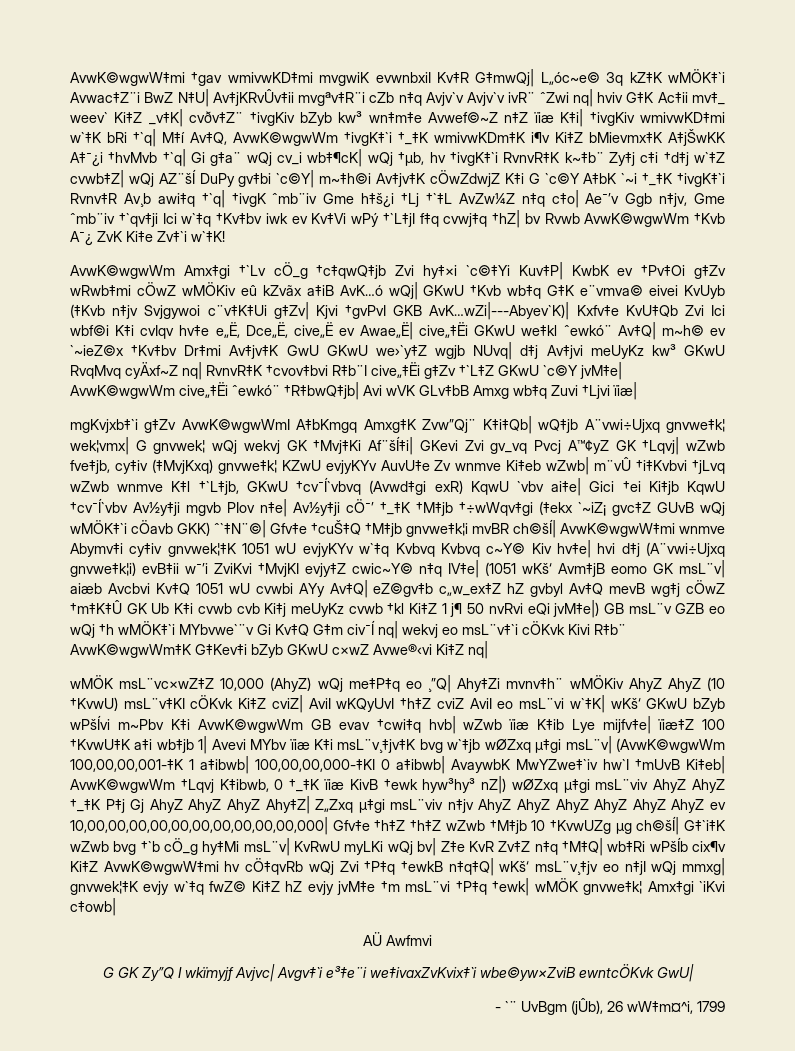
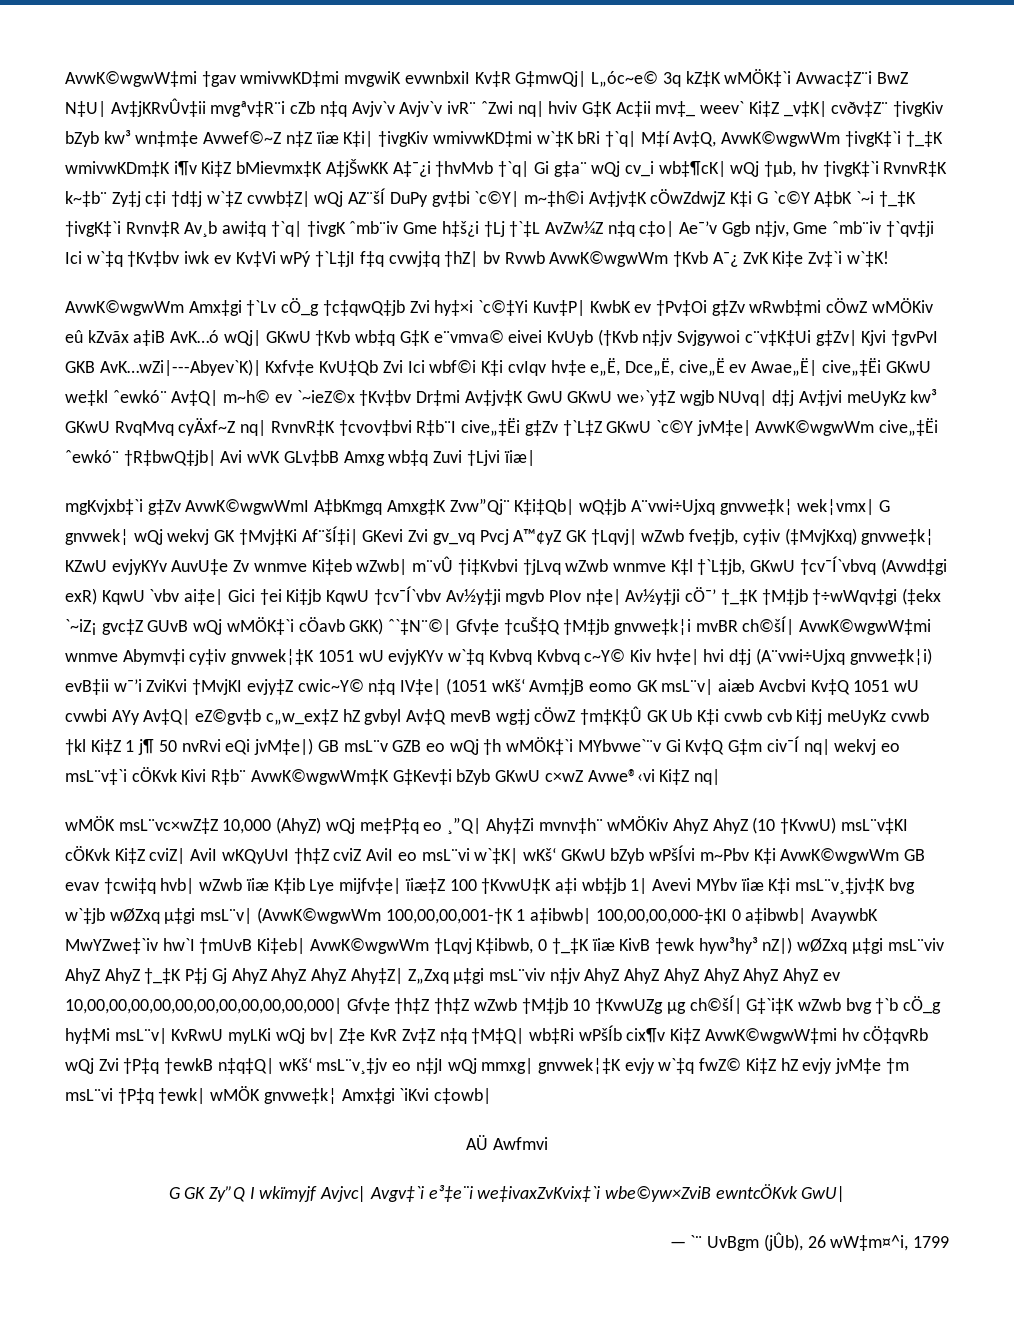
- AvwK©wgwWm Amx‡gi †`Lv cÖ_g †c‡qwQ‡jb Zvi hy‡×i `c©‡Yi Kuv‡P| KwbK ev †Pv‡Oi g‡Zv wRwb‡mi cÖwZ wMÖKiv eû kZvãx a‡iB AvK…ó wQj| GKwU †Kvb wb‡q G‡K e¨vmva© eivei KvUyb (‡Kvb n‡jv Svjgywoi c¨v‡K‡Ui g‡Zv| Kjvi †gvPvI GKB AvK…wZi|---Abyev`K)| Kxfv‡e KvU‡Qb Zvi Ici wbf©i K‡i cvIqv hv‡e e„Ë, Dce„Ë, cive„Ë ev Awae„Ë| cive„‡Ëi GKwU we‡kl ˆewkó¨ Av‡Q| m~h© ev `~ieZ©x †Kv‡bv Dr‡mi Av‡jv‡K GwU GKwU we›`y‡Z wgjb NUvq| d‡j Av‡jvi meUyKz kw³ GKwU RvqMvq cyÄxf~Z nq| RvnvR‡K †cvov‡bvi R‡b¨I cive„‡Ëi g‡Zv †`L‡Z GKwU `c©Y jvM‡e| AvwK©wgwWm cive„‡Ëi ˆewkó¨ †R‡bwQ‡jb| Avi wVK GLv‡bB Amxg wb‡q Zuvi †Ljvi ïiæ|
+ AvwK©wgwWm Amx‡gi †`Lv cÖ_g †c‡qwQ‡jb Zvi hy‡×i `c©‡Yi Kuv‡P| KwbK ev †Pv‡Oi g‡Zv wRwb‡mi cÖwZ wMÖKiv eû kZvãx a‡iB AvK…ó wQj| GKwU †Kvb wb‡q G‡K e¨vmva© eivei KvUyb (†Kvb n‡jv Svjgywoi c¨v‡K‡Ui g‡Zv| Kjvi †gvPvI GKB AvK…wZi|---Abyev`K)| Kxfv‡e KvU‡Qb Zvi Ici wbf©i K‡i cvIqv hv‡e e„Ë, Dce„Ë, cive„Ë ev Awae„Ë| cive„‡Ëi GKwU we‡kl ˆewkó¨ Av‡Q| m~h© ev `~ieZ©x †Kv‡bv Dr‡mi Av‡jv‡K GwU GKwU we›`y‡Z wgjb NUvq| d‡j Av‡jvi meUyKz kw³ GKwU RvqMvq cyÄxf~Z nq| RvnvR‡K †cvov‡bvi R‡b¨I cive„‡Ëi g‡Zv †`L‡Z GKwU `c©Y jvM‡e| AvwK©wgwWm cive„‡Ëi ˆewkó¨ †R‡bwQ‡jb| Avi wVK GLv‡bB Amxg wb‡q Zuvi †Ljvi ïiæ|
- wMÖK msL¨vc×wZ‡Z 10,000 (AhyZ) wQj me‡P‡q eo ¸”Q| Ahy‡Zi mvnv‡h¨ wMÖKiv AhyZ AhyZ (10 †KvwU) msL¨v‡KI cÖKvk Ki‡Z cviZ| AviI wKQyUvI †h‡Z cviZ AviI eo msL¨vi w`‡K| wKš‘ GKwU bZyb wPšÍvi m~Pbv K‡i AvwK©wgwWm GB evav †cwi‡q hvb| wZwb ïiæ K‡ib Lye mijfv‡e| ïiæ‡Z 100 †KvwU‡K a‡i wb‡jb 1| Avevi MYbv ïiæ K‡i msL¨v¸‡jv‡K bvg w`‡jb wØZxq µ‡gi msL¨v| (AvwK©wgwWm 100,00,00,001-‡K 1 a‡ibwb| 100,00,00,000-‡KI 0 a‡ibwb| AvaywbK MwYZwe‡`iv hw`I †mUvB Ki‡eb| AvwK©wgwWm †Lqvj K‡ibwb, 0 †_‡K ïiæ KivB †ewk hyw³hy³ nZ|) wØZxq µ‡gi msL¨viv AhyZ AhyZ †_‡K P‡j Gj AhyZ AhyZ AhyZ Ahy‡Z| Z„Zxq µ‡gi msL¨viv n‡jv AhyZ AhyZ AhyZ AhyZ AhyZ AhyZ ev 10,00,00,00,00,00,00,00,00,00,00,000| Gfv‡e †h‡Z †h‡Z wZwb †M‡jb 10 †KvwUZg µg ch©šÍ| G‡`i‡K wZwb bvg †`b cÖ_g hy‡Mi msL¨v| KvRwU myLKi wQj bv| Z‡e KvR Zv‡Z n‡q †M‡Q| wb‡Ri wPšÍb cix¶v Ki‡Z AvwK©wgwW‡mi hv cÖ‡qvRb wQj Zvi †P‡q †ewkB n‡q‡Q| wKš‘ msL¨v¸‡jv eo n‡jI wQj mmxg| gnvwek¦‡K evjy w`‡q fwZ© Ki‡Z hZ evjy jvM‡e †m msL¨vi †P‡q †ewk| wMÖK gnvwe‡k¦ Amx‡gi `iKvi c‡owb|
+ wMÖK msL¨vc×wZ‡Z 10,000 (AhyZ) wQj me‡P‡q eo ¸”Q| Ahy‡Zi mvnv‡h¨ wMÖKiv AhyZ AhyZ (10 †KvwU) msL¨v‡KI cÖKvk Ki‡Z cviZ| AviI wKQyUvI †h‡Z cviZ AviI eo msL¨vi w`‡K| wKš‘ GKwU bZyb wPšÍvi m~Pbv K‡i AvwK©wgwWm GB evav †cwi‡q hvb| wZwb ïiæ K‡ib Lye mijfv‡e| ïiæ‡Z 100 †KvwU‡K a‡i wb‡jb 1| Avevi MYbv ïiæ K‡i msL¨v¸‡jv‡K bvg w`‡jb wØZxq µ‡gi msL¨v| (AvwK©wgwWm 100,00,00,001-†K 1 a‡ibwb| 100,00,00,000-‡KI 0 a‡ibwb| AvaywbK MwYZwe‡`iv hw`I †mUvB Ki‡eb| AvwK©wgwWm †Lqvj K‡ibwb, 0 †_‡K ïiæ KivB †ewk hyw³hy³ nZ|) wØZxq µ‡gi msL¨viv AhyZ AhyZ †_‡K P‡j Gj AhyZ AhyZ AhyZ Ahy‡Z| Z„Zxq µ‡gi msL¨viv n‡jv AhyZ AhyZ AhyZ AhyZ AhyZ AhyZ ev 10,00,00,00,00,00,00,00,00,00,00,000| Gfv‡e †h‡Z †h‡Z wZwb †M‡jb 10 †KvwUZg µg ch©šÍ| G‡`i‡K wZwb bvg †`b cÖ_g hy‡Mi msL¨v| KvRwU myLKi wQj bv| Z‡e KvR Zv‡Z n‡q †M‡Q| wb‡Ri wPšÍb cix¶v Ki‡Z AvwK©wgwW‡mi hv cÖ‡qvRb wQj Zvi †P‡q †ewkB n‡q‡Q| wKš‘ msL¨v¸‡jv eo n‡jI wQj mmxg| gnvwek¦‡K evjy w`‡q fwZ© Ki‡Z hZ evjy jvM‡e †m msL¨vi †P‡q †ewk| wMÖK gnvwe‡k¦ Amx‡gi `iKvi c‡owb|
- - `¨ UvBgm (jÛb), 26 wW‡m¤^i, 1799
+ — `¨ UvBgm (jÛb), 26 wW‡m¤^i, 1799

